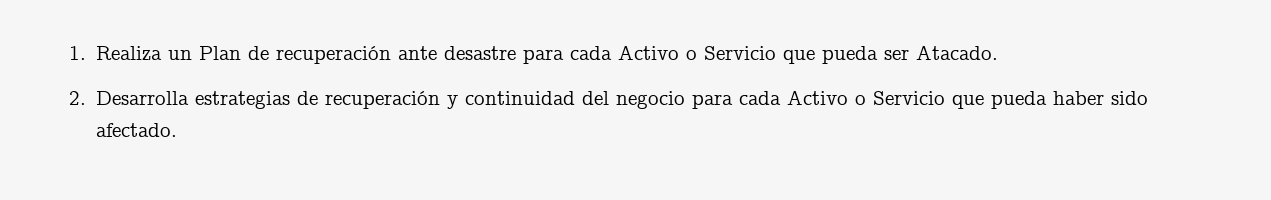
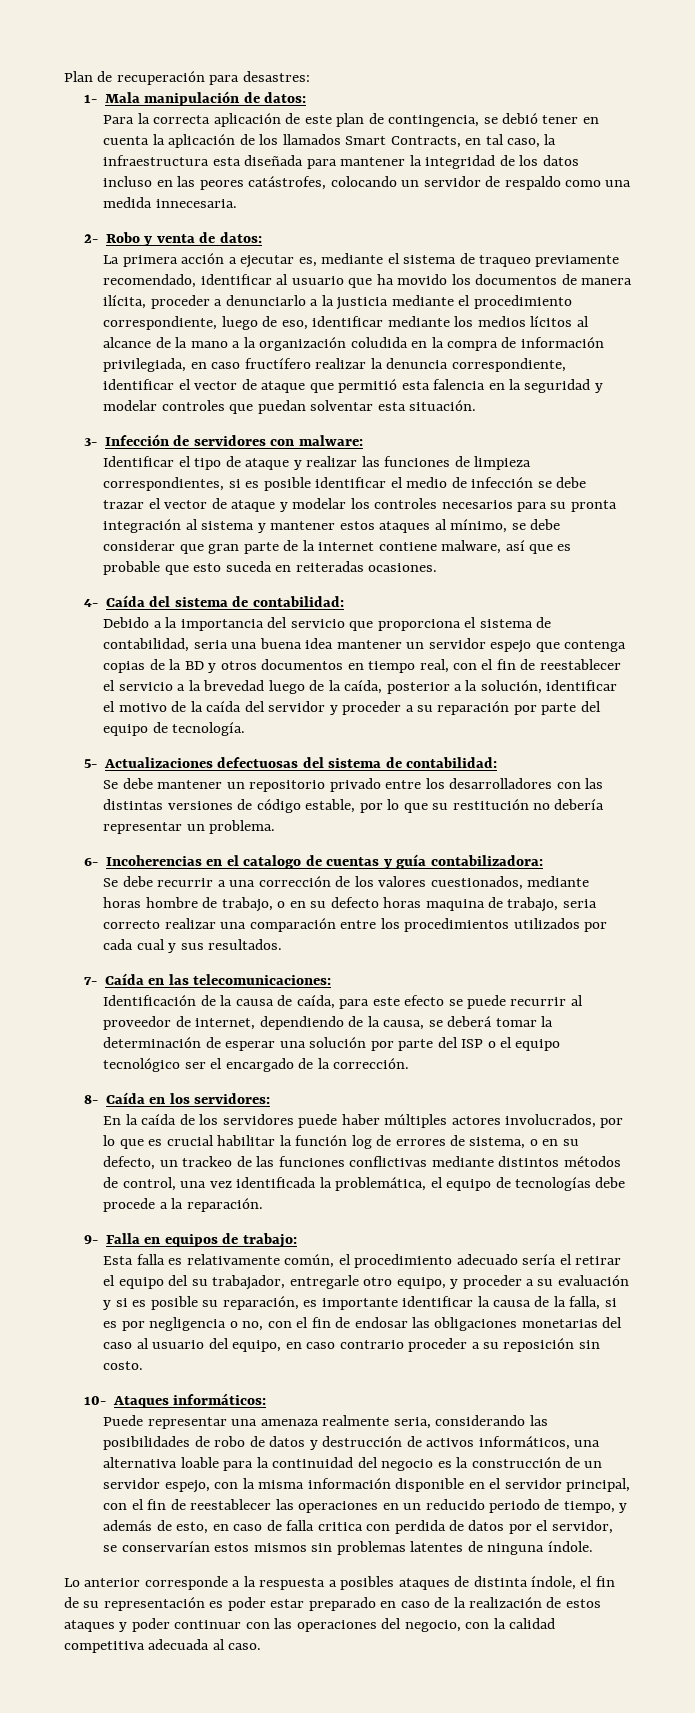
- 1. Realiza un Plan de recuperación ante desastre para cada Activo o Servicio que pueda ser Atacado.
- 2. Desarrolla estrategias de recuperación y continuidad del negocio para cada Activo o Servicio que pueda haber sido afectado.
+ Plan de recuperación para desastres:
+ 1- Mala manipulación de datos:
+ Para la correcta aplicación de este plan de contingencia, se debió tener en cuenta la aplicación de los llamados Smart Contracts, en tal caso, la infraestructura esta diseñada para mantener la integridad de los datos incluso en las peores catástrofes, colocando un servidor de respaldo como una medida innecesaria.
+ 2- Robo y venta de datos:
+ La primera acción a ejecutar es, mediante el sistema de traqueo previamente recomendado, identificar al usuario que ha movido los documentos de manera ilícita, proceder a denunciarlo a la justicia mediante el procedimiento correspondiente, luego de eso, identificar mediante los medios lícitos al alcance de la mano a la organización coludida en la compra de información privilegiada, en caso fructífero realizar la denuncia correspondiente, identificar el vector de ataque que permitió esta falencia en la seguridad y modelar controles que puedan solventar esta situación.
+ 3- Infección de servidores con malware:
+ Identificar el tipo de ataque y realizar las funciones de limpieza correspondientes, si es posible identificar el medio de infección se debe trazar el vector de ataque y modelar los controles necesarios para su pronta integración al sistema y mantener estos ataques al mínimo, se debe considerar que gran parte de la internet contiene malware, así que es probable que esto suceda en reiteradas ocasiones.
+ 4- Caída del sistema de contabilidad:
+ Debido a la importancia del servicio que proporciona el sistema de contabilidad, seria una buena idea mantener un servidor espejo que contenga copias de la BD y otros documentos en tiempo real, con el fin de reestablecer el servicio a la brevedad luego de la caída, posterior a la solución, identificar el motivo de la caída del servidor y proceder a su reparación por parte del equipo de tecnología.
+ 5- Actualizaciones defectuosas del sistema de contabilidad:
+ Se debe mantener un repositorio privado entre los desarrolladores con las distintas versiones de código estable, por lo que su restitución no debería representar un problema.
+ 6- Incoherencias en el catalogo de cuentas y guía contabilizadora:
+ Se debe recurrir a una corrección de los valores cuestionados, mediante horas hombre de trabajo, o en su defecto horas maquina de trabajo, seria correcto realizar una comparación entre los procedimientos utilizados por cada cual y sus resultados.
+ 7- Caída en las telecomunicaciones:
+ Identificación de la causa de caída, para este efecto se puede recurrir al proveedor de internet, dependiendo de la causa, se deberá tomar la determinación de esperar una solución por parte del ISP o el equipo tecnológico ser el encargado de la corrección.
+ 8- Caída en los servidores:
+ En la caída de los servidores puede haber múltiples actores involucrados, por lo que es crucial habilitar la función log de errores de sistema, o en su defecto, un trackeo de las funciones conflictivas mediante distintos métodos de control, una vez identificada la problemática, el equipo de tecnologías debe procede a la reparación.
+ 9- Falla en equipos de trabajo:
+ Esta falla es relativamente común, el procedimiento adecuado sería el retirar el equipo del su trabajador, entregarle otro equipo, y proceder a su evaluación y si es posible su reparación, es importante identificar la causa de la falla, si es por negligencia o no, con el fin de endosar las obligaciones monetarias del caso al usuario del equipo, en caso contrario proceder a su reposición sin costo.
+ 10- Ataques informáticos:
+ Puede representar una amenaza realmente seria, considerando las posibilidades de robo de datos y destrucción de activos informáticos, una alternativa loable para la continuidad del negocio es la construcción de un servidor espejo, con la misma información disponible en el servidor principal, con el fin de reestablecer las operaciones en un reducido periodo de tiempo, y además de esto, en caso de falla critica con perdida de datos por el servidor, se conservarían estos mismos sin problemas latentes de ninguna índole.
+ Lo anterior corresponde a la respuesta a posibles ataques de distinta índole, el fin de su representación es poder estar preparado en caso de la realización de estos ataques y poder continuar con las operaciones del negocio, con la calidad competitiva adecuada al caso.

